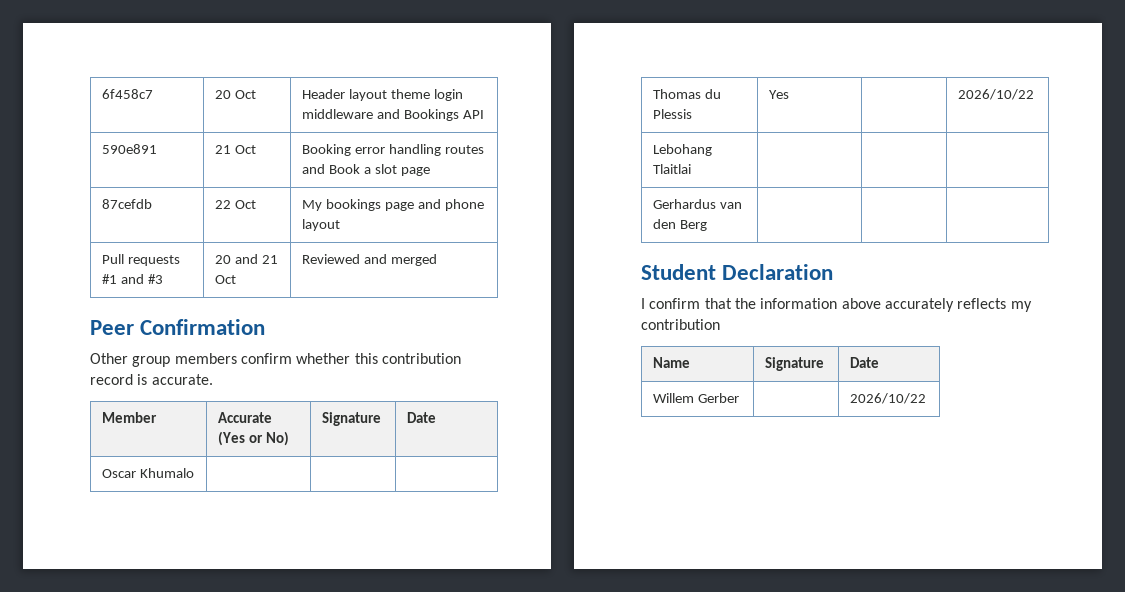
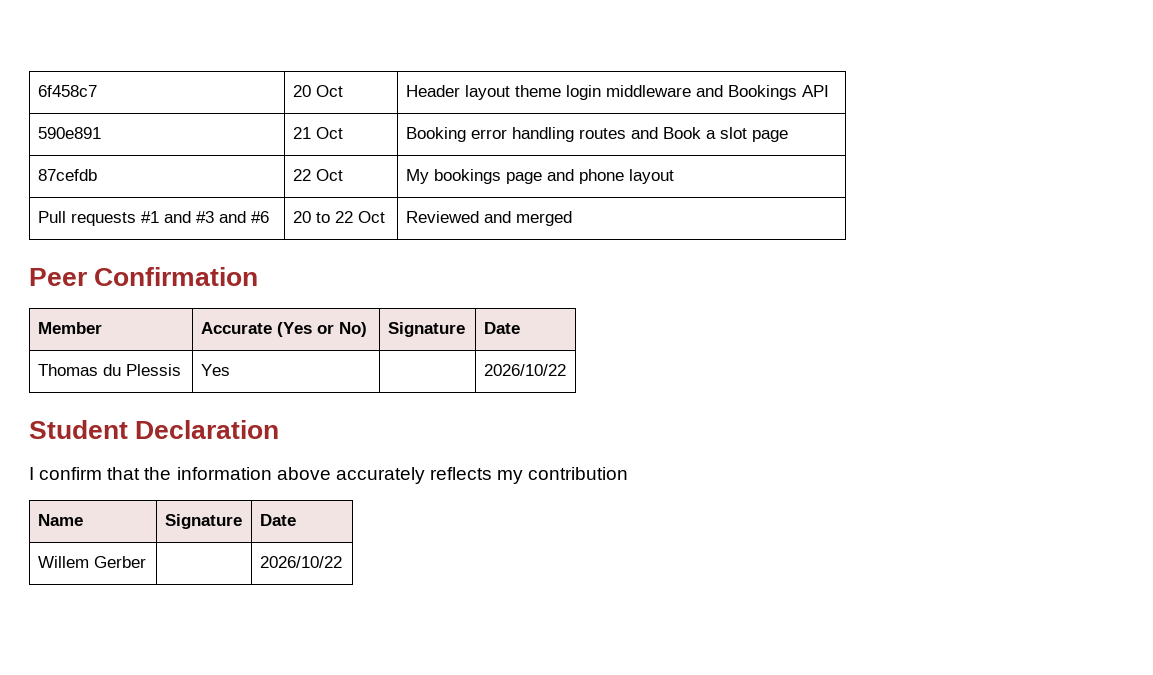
- Pull requests #1 and #3 | 20 and 21 Oct | Reviewed and merged
+ Pull requests #1 and #3 and #6 | 20 to 22 Oct | Reviewed and merged
- Other group members confirm whether this contribution record is accurate.
- Oscar Khumalo | | |
- Lebohang Tlaitlai | | |
- Gerhardus van den Berg | | |

